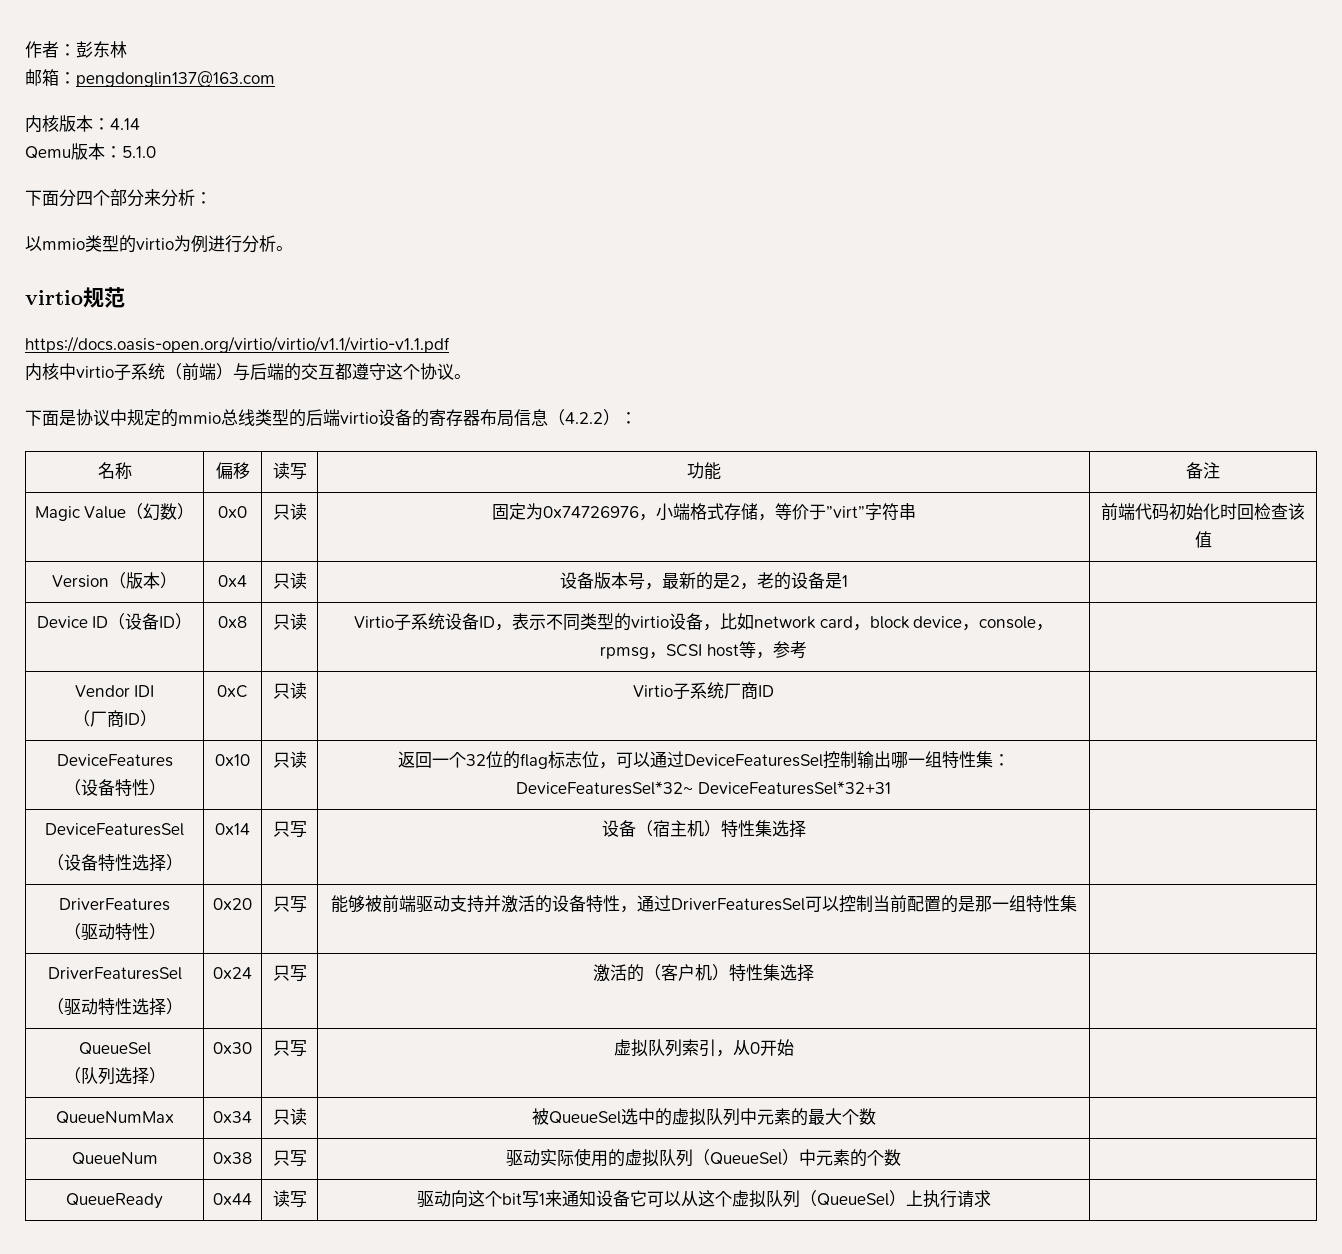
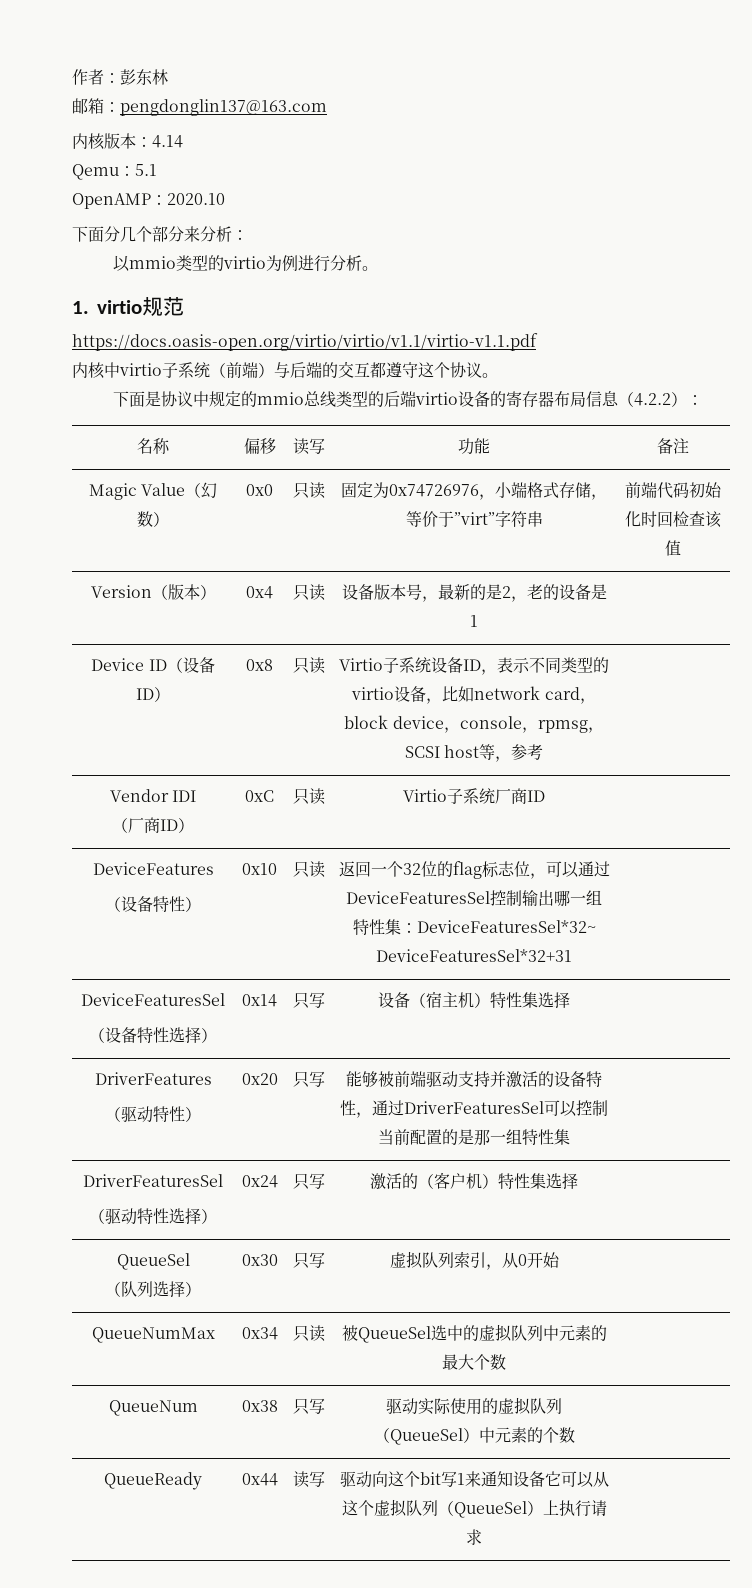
- Qemu版本：5.1.0
+ Qemu：5.1
+ OpenAMP：2020.10
- 下面分四个部分来分析：
+ 下面分几个部分来分析：
- virtio规范
+ 1. virtio规范

